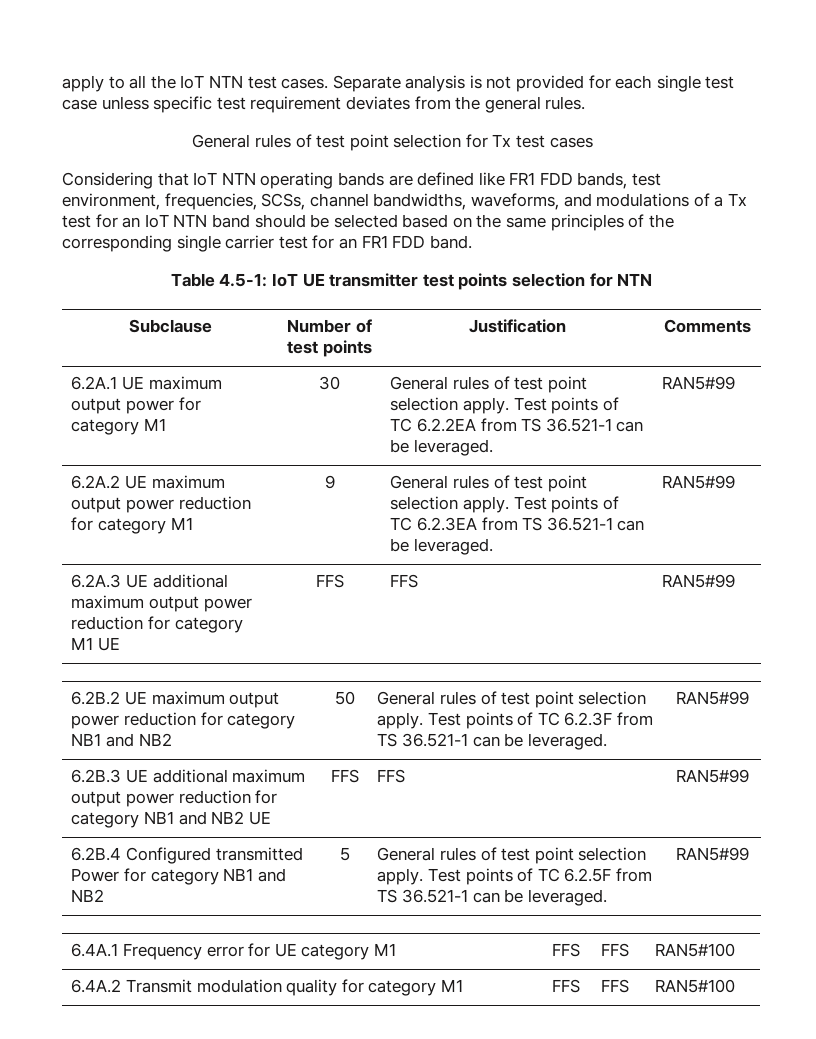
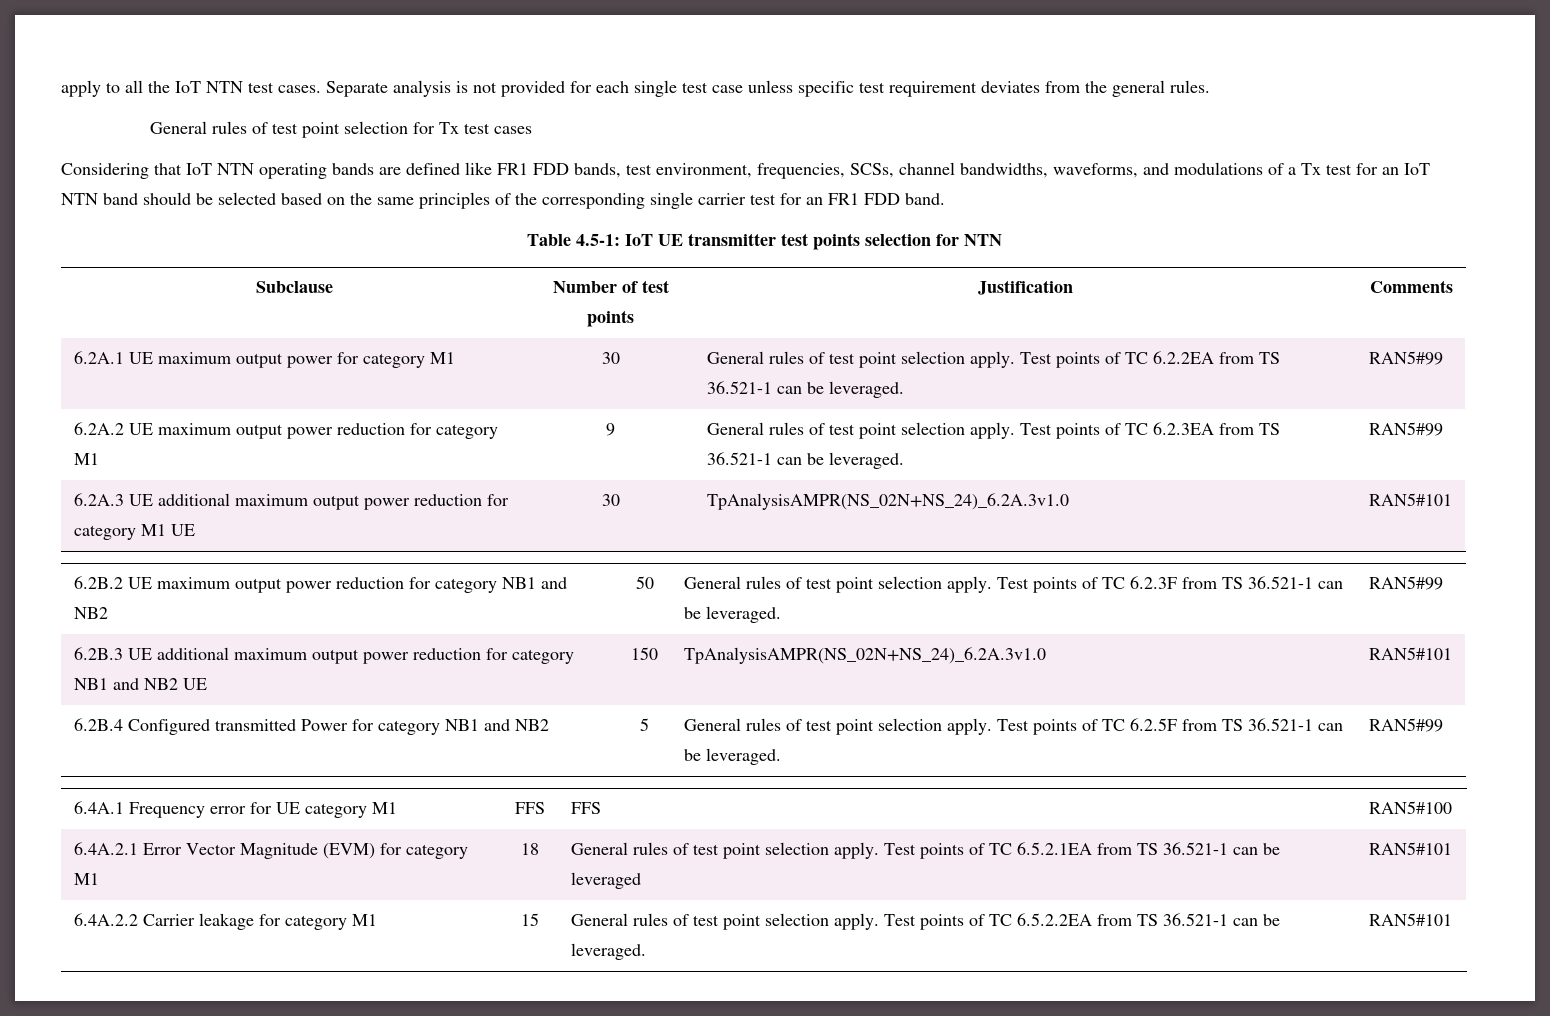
- 6.2A.3 UE additional maximum output power reduction for category M1 UE | FFS | FFS | RAN5#99
+ 6.2A.3 UE additional maximum output power reduction for category M1 UE | 30 | TpAnalysisAMPR(NS_02N+NS_24)_6.2A.3v1.0 | RAN5#101
- 6.2B.3 UE additional maximum output power reduction for category NB1 and NB2 UE | FFS | FFS | RAN5#99
+ 6.2B.3 UE additional maximum output power reduction for category NB1 and NB2 UE | 150 | TpAnalysisAMPR(NS_02N+NS_24)_6.2A.3v1.0 | RAN5#101
- 6.4A.2 Transmit modulation quality for category M1 | FFS | FFS | RAN5#100
+ 6.4A.2.1 Error Vector Magnitude (EVM) for category M1 | 18 | General rules of test point selection apply. Test points of TC 6.5.2.1EA from TS 36.521-1 can be leveraged | RAN5#101
+ 6.4A.2.2 Carrier leakage for category M1 | 15 | General rules of test point selection apply. Test points of TC 6.5.2.2EA from TS 36.521-1 can be leveraged. | RAN5#101

